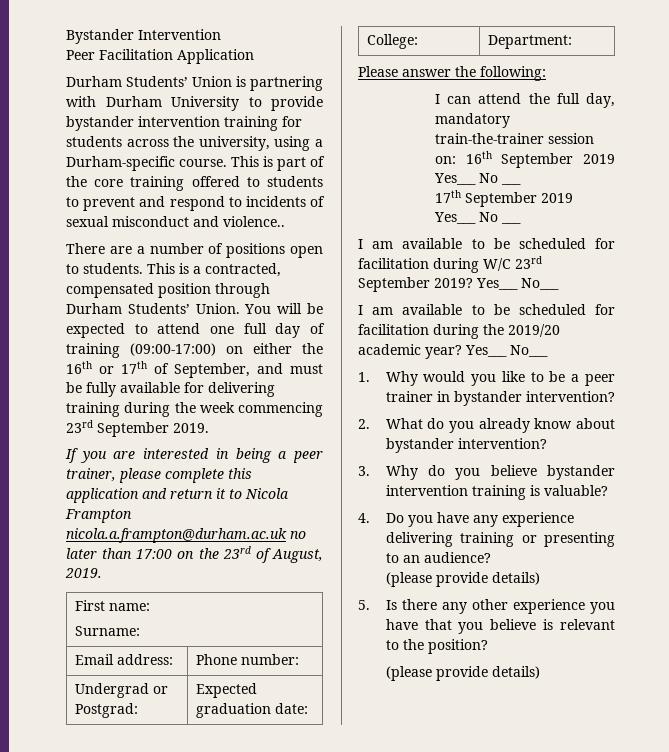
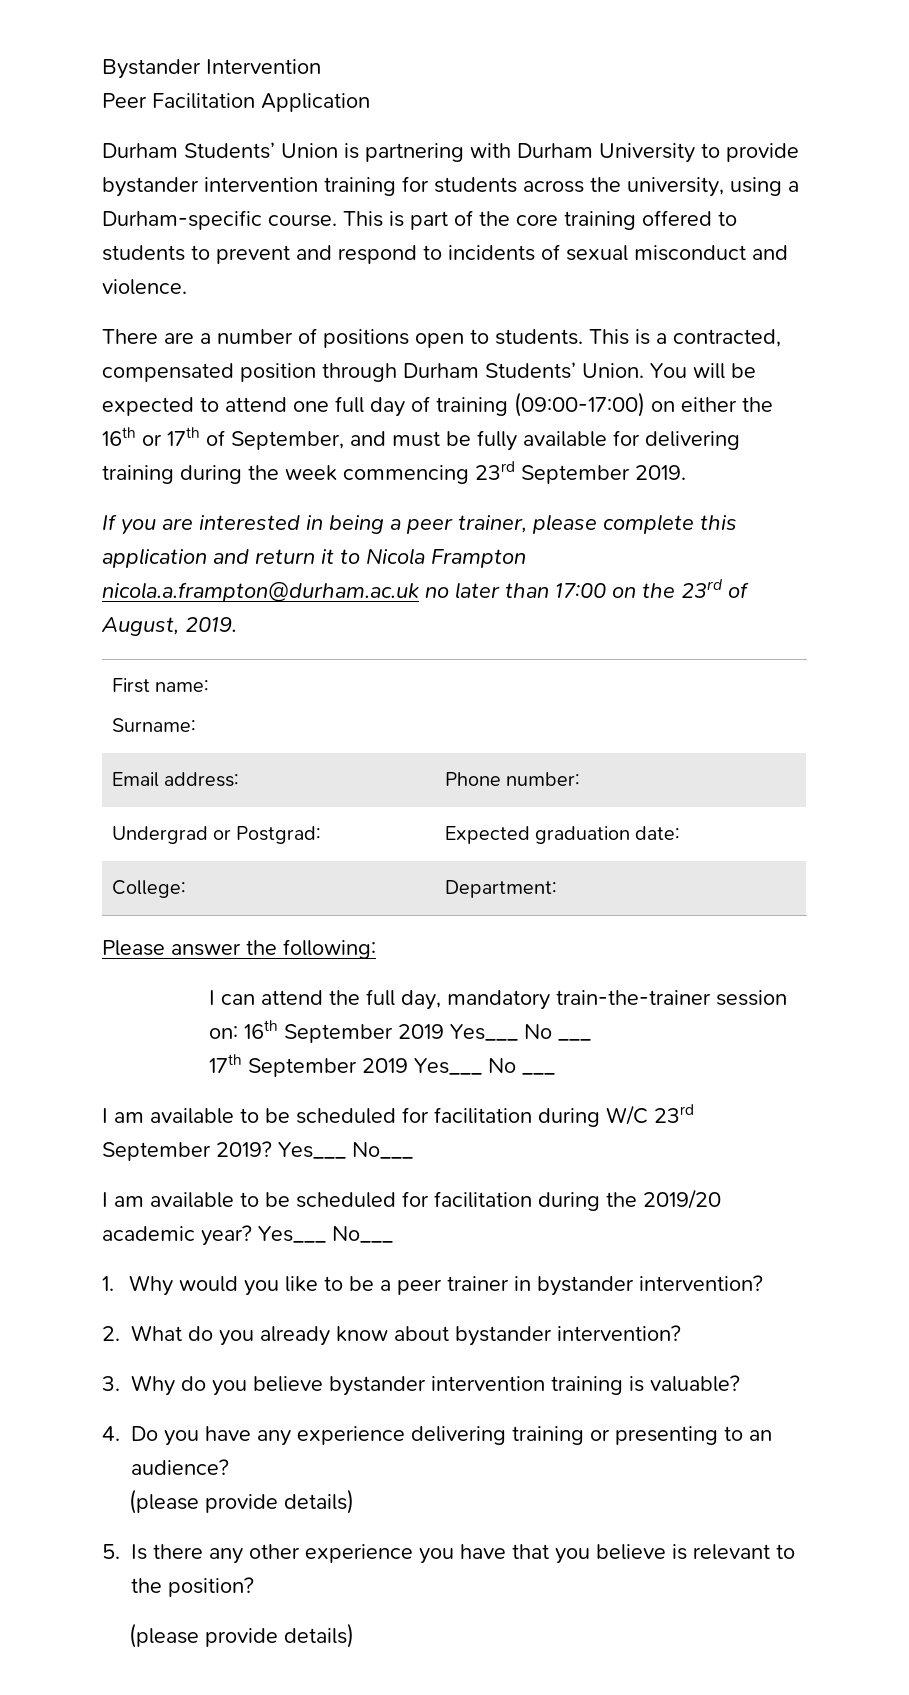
- This is part of the core training offered to students to prevent and respond to incidents of sexual misconduct and violence..
+ This is part of the core training offered to students to prevent and respond to incidents of sexual misconduct and violence.

